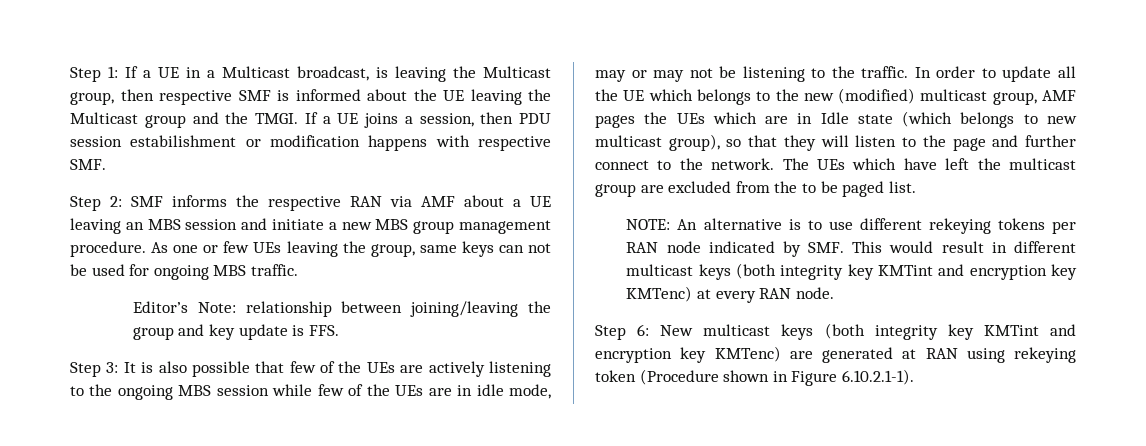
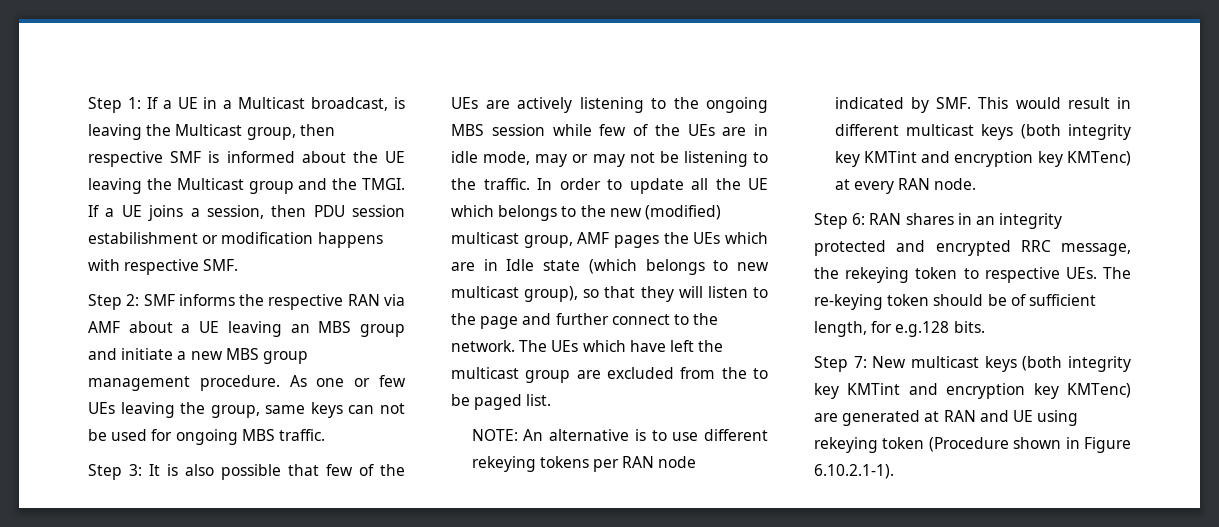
- Step 2: SMF informs the respective RAN via AMF about a UE leaving an MBS session and initiate a new MBS group management procedure.
+ Step 2: SMF informs the respective RAN via AMF about a UE leaving an MBS group and initiate a new MBS group management procedure.
- Editor’s Note: relationship between joining/leaving the group and key update is FFS.
- Step 6: New multicast keys (both integrity key KMTint and encryption key KMTenc) are generated at RAN using rekeying token (Procedure shown in Figure 6.10.2.1-1).
+ Step 6: RAN shares in an integrity protected and encrypted RRC message, the rekeying token to respective UEs. The re-keying token should be of sufficient length, for e.g.128 bits.
+ Step 7: New multicast keys (both integrity key KMTint and encryption key KMTenc) are generated at RAN and UE using rekeying token (Procedure shown in Figure 6.10.2.1-1).

